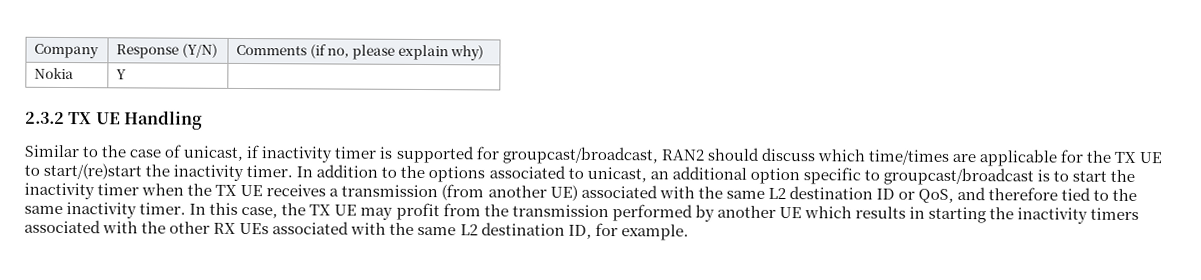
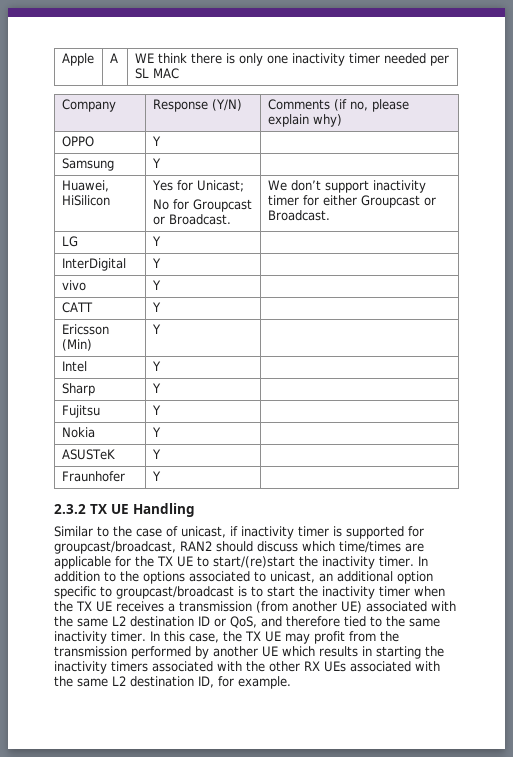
+ Apple | A | WE think there is only one inactivity timer needed per SL MAC
+ OPPO | Y |
+ Samsung | Y |
+ Huawei, HiSilicon | Yes for Unicast;
+ No for Groupcast or Broadcast. | We don’t support inactivity timer for either Groupcast or Broadcast.
+ LG | Y |
+ InterDigital | Y |
+ vivo | Y |
+ CATT | Y |
+ Ericsson (Min) | Y |
+ Intel | Y |
+ Sharp | Y |
+ Fujitsu | Y |
  Nokia | Y |
+ ASUSTeK | Y |
+ Fraunhofer | Y |

